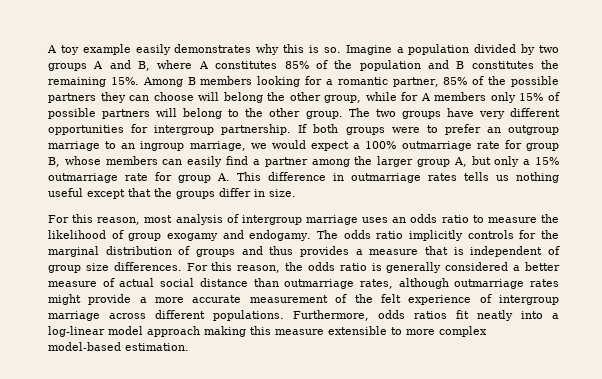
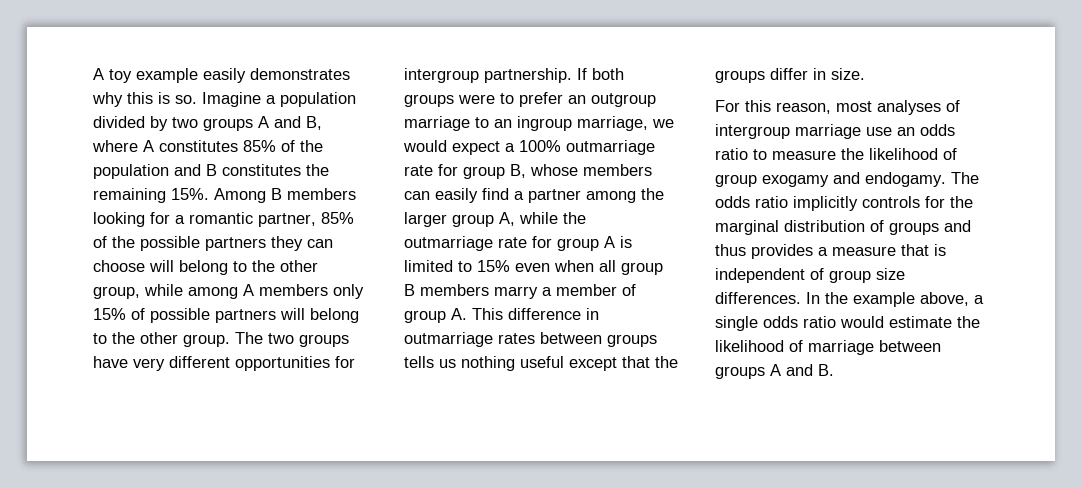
- Among B members looking for a romantic partner, 85% of the possible partners they can choose will belong the other group, while for A members only 15% of possible partners will belong to the other group.
+ Among B members looking for a romantic partner, 85% of the possible partners they can choose will belong to the other group, while among A members only 15% of possible partners will belong to the other group.
- If both groups were to prefer an outgroup marriage to an ingroup marriage, we would expect a 100% outmarriage rate for group B, whose members can easily find a partner among the larger group A, but only a 15% outmarriage rate for group A. This difference in outmarriage rates tells us nothing useful except that the groups differ in size.
+ If both groups were to prefer an outgroup marriage to an ingroup marriage, we would expect a 100% outmarriage rate for group B, whose members can easily find a partner among the larger group A, while the outmarriage rate for group A is limited to 15% even when all group B members marry a member of group A. This difference in outmarriage rates between groups tells us nothing useful except that the groups differ in size.
- For this reason, most analysis of intergroup marriage uses an odds ratio to measure the likelihood of group exogamy and endogamy.
+ For this reason, most analyses of intergroup marriage use an odds ratio to measure the likelihood of group exogamy and endogamy.
- For this reason, the odds ratio is generally considered a better measure of actual social distance than outmarriage rates, although outmarriage rates might provide a more accurate measurement of the felt experience of intergroup marriage across different populations. Furthermore, odds ratios fit neatly into a log-linear model approach making this measure extensible to more complex model-based estimation.
+ In the example above, a single odds ratio would estimate the likelihood of marriage between groups A and B.

